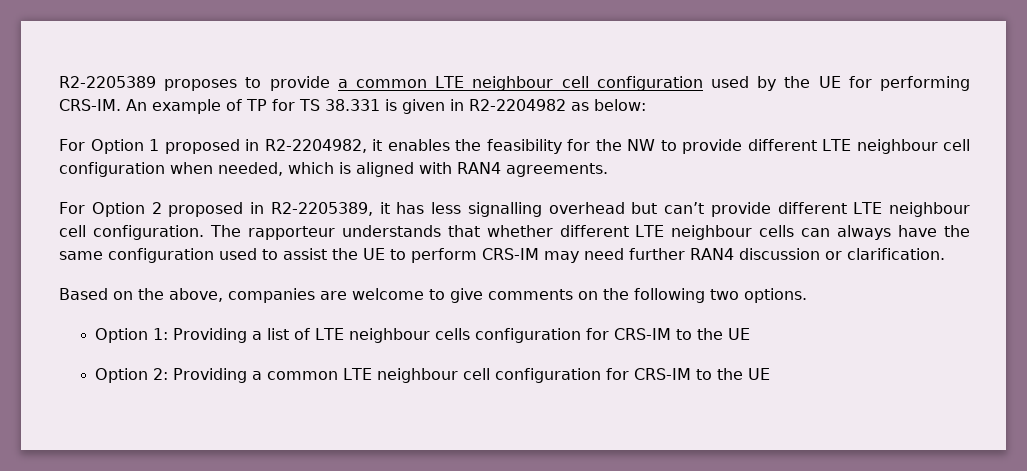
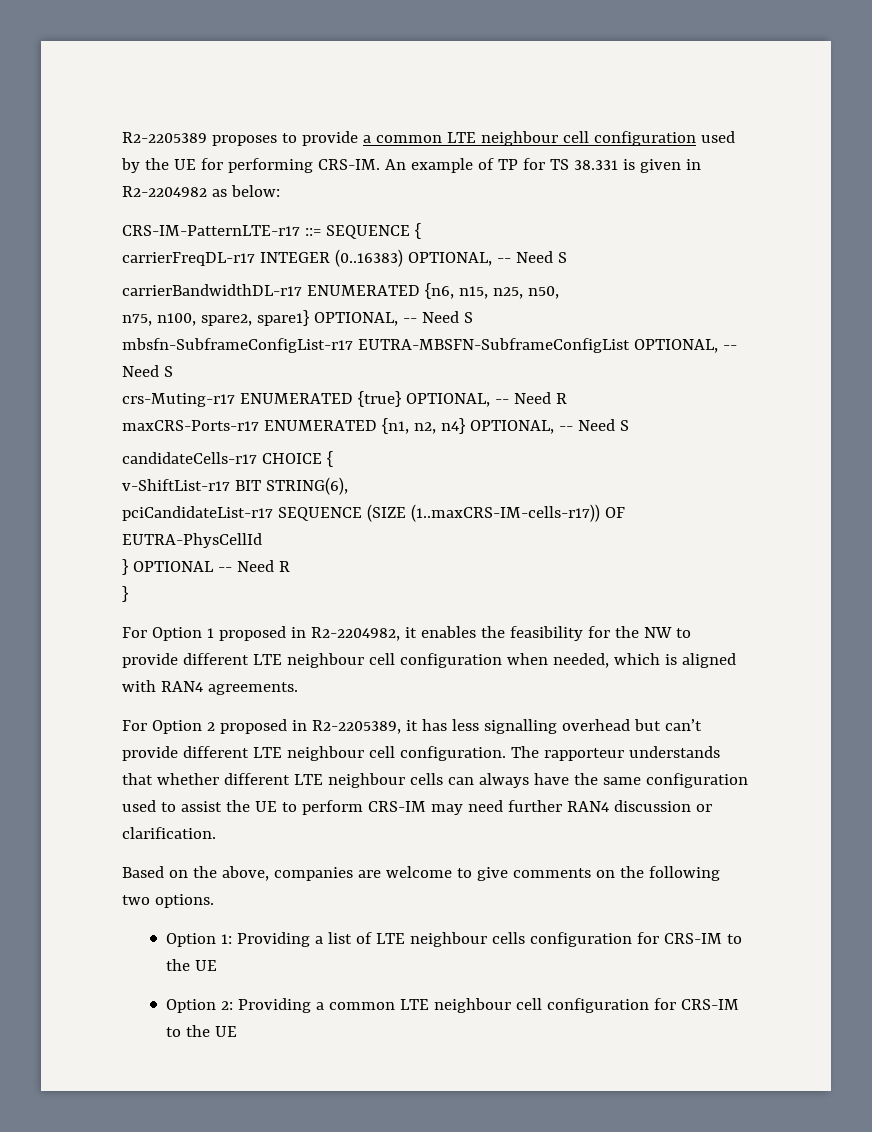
+ CRS-IM-PatternLTE-r17 ::= SEQUENCE {
+ carrierFreqDL-r17 INTEGER (0..16383) OPTIONAL, -- Need S
+ carrierBandwidthDL-r17 ENUMERATED {n6, n15, n25, n50,
+ n75, n100, spare2, spare1} OPTIONAL, -- Need S
+ mbsfn-SubframeConfigList-r17 EUTRA-MBSFN-SubframeConfigList OPTIONAL, -- Need S
+ crs-Muting-r17 ENUMERATED {true} OPTIONAL, -- Need R
+ maxCRS-Ports-r17 ENUMERATED {n1, n2, n4} OPTIONAL, -- Need S
+ candidateCells-r17 CHOICE {
+ v-ShiftList-r17 BIT STRING(6),
+ pciCandidateList-r17 SEQUENCE (SIZE (1..maxCRS-IM-cells-r17)) OF EUTRA-PhysCellId
+ } OPTIONAL -- Need R
+ }

